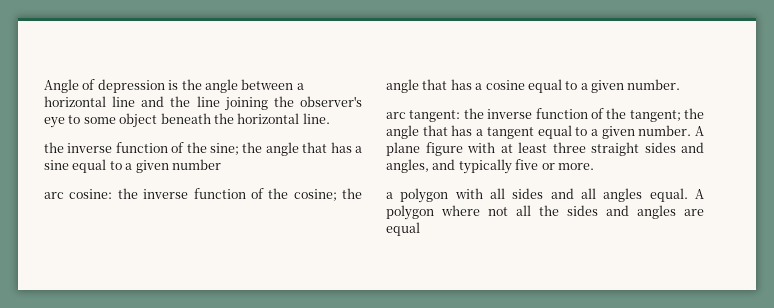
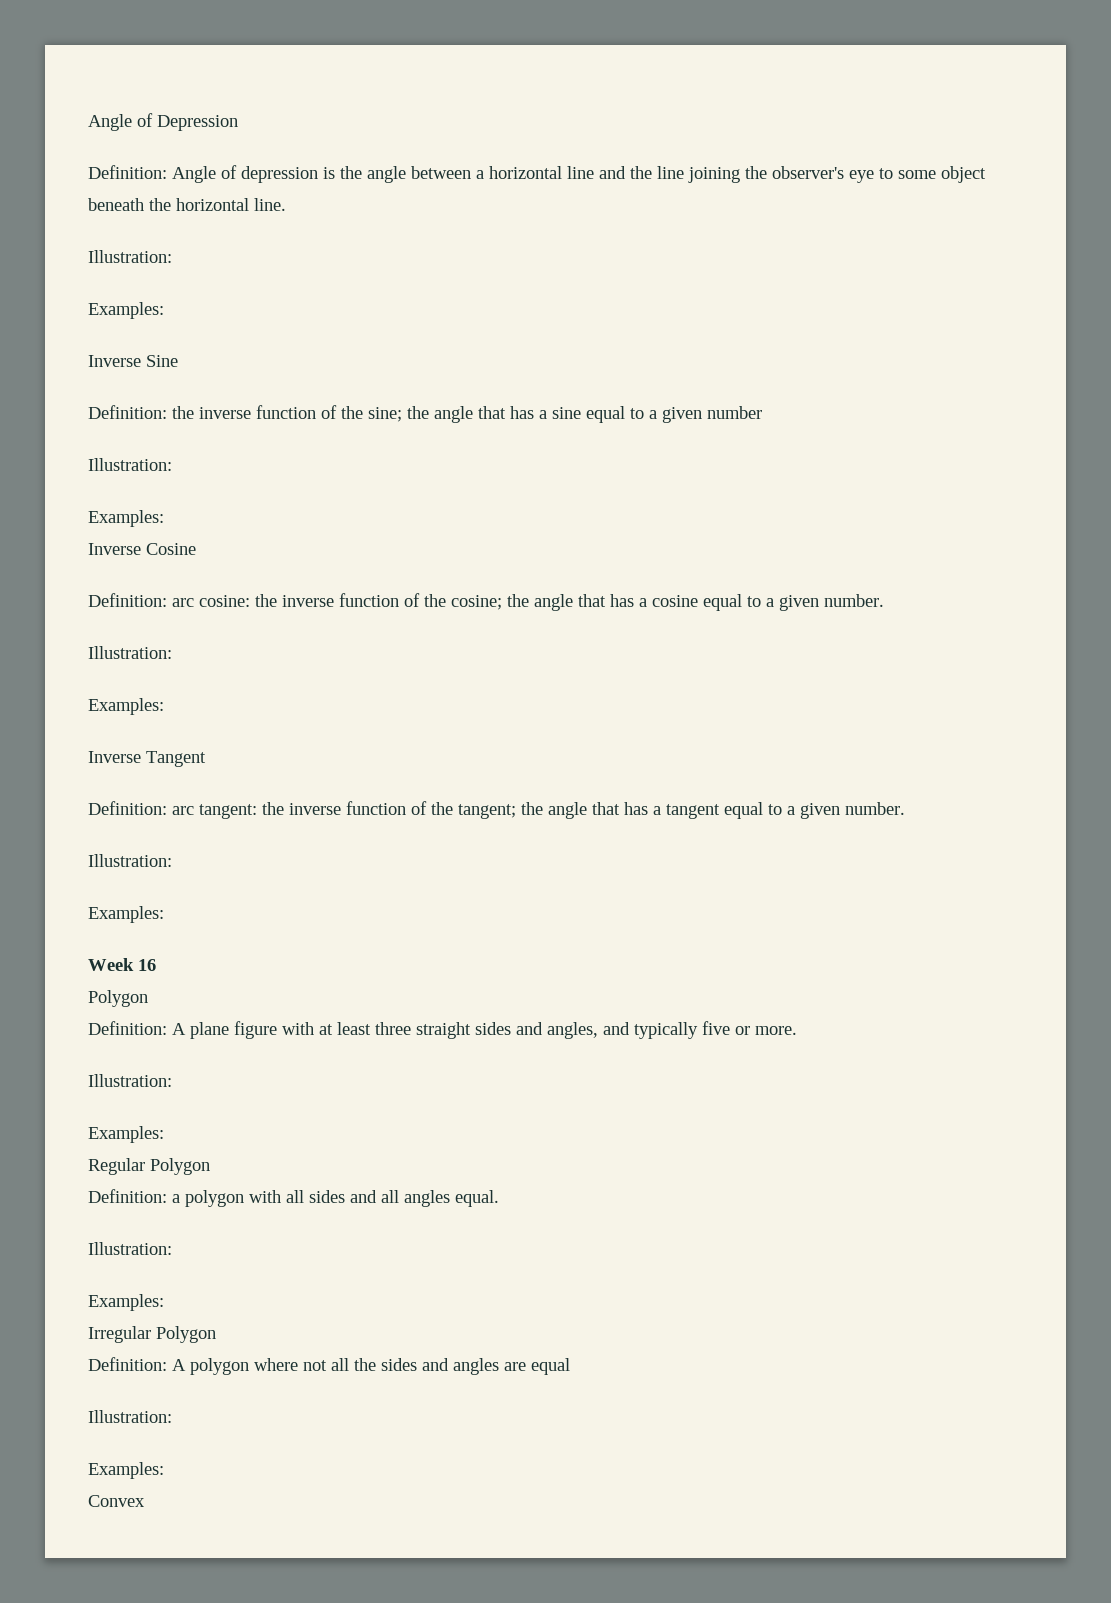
- Angle of depression is the angle between a horizontal line and the line joining the observer's eye to some object beneath the horizontal line.
- the inverse function of the sine; the angle that has a sine equal to a given number
- arc cosine: the inverse function of the cosine; the angle that has a cosine equal to a given number.
- arc tangent: the inverse function of the tangent; the angle that has a tangent equal to a given number. A plane figure with at least three straight sides and angles, and typically five or more.
- a polygon with all sides and all angles equal. A polygon where not all the sides and angles are equal
+ Angle of Depression
+ Definition: Angle of depression is the angle between a horizontal line and the line joining the observer's eye to some object beneath the horizontal line.
+ Illustration:
+ Examples:
+ Inverse Sine
+ Definition: the inverse function of the sine; the angle that has a sine equal to a given number
+ Illustration:
+ Examples:
+ Inverse Cosine
+ Definition: arc cosine: the inverse function of the cosine; the angle that has a cosine equal to a given number.
+ Illustration:
+ Examples:
+ Inverse Tangent
+ Definition: arc tangent: the inverse function of the tangent; the angle that has a tangent equal to a given number.
+ Illustration:
+ Examples:
+ Week 16
+ Polygon
+ Definition: A plane figure with at least three straight sides and angles, and typically five or more.
+ Illustration:
+ Examples:
+ Regular Polygon
+ Definition: a polygon with all sides and all angles equal.
+ Illustration:
+ Examples:
+ Irregular Polygon
+ Definition: A polygon where not all the sides and angles are equal
+ Illustration:
+ Examples:
+ Convex

